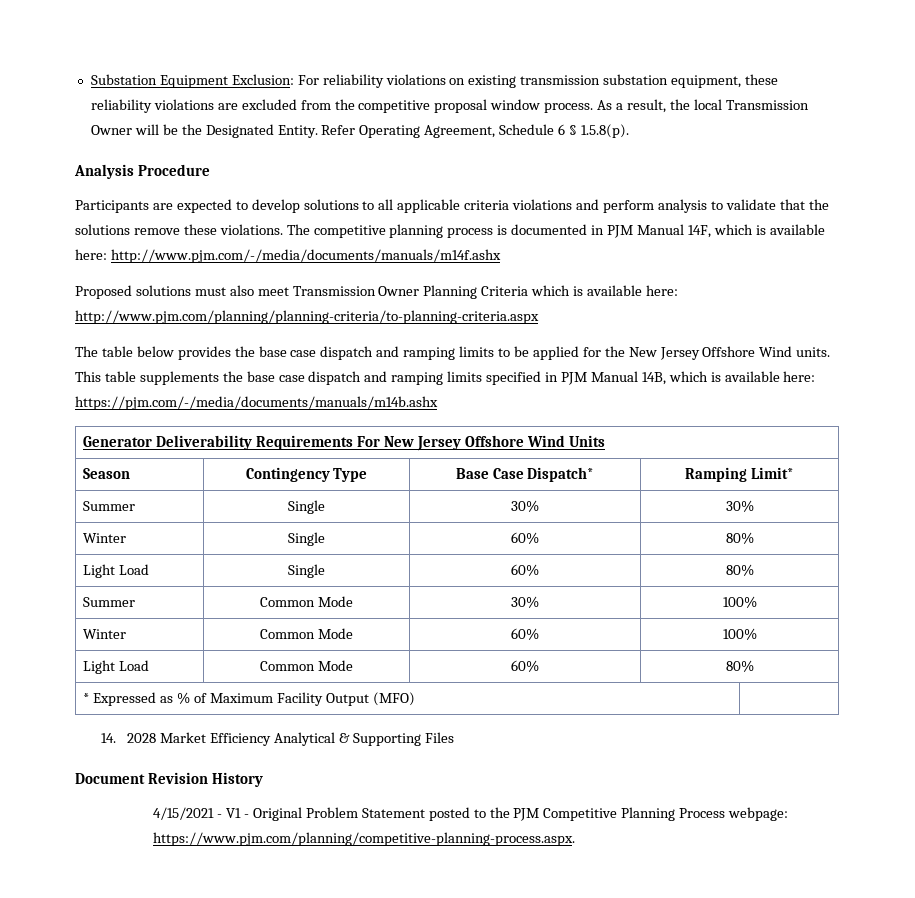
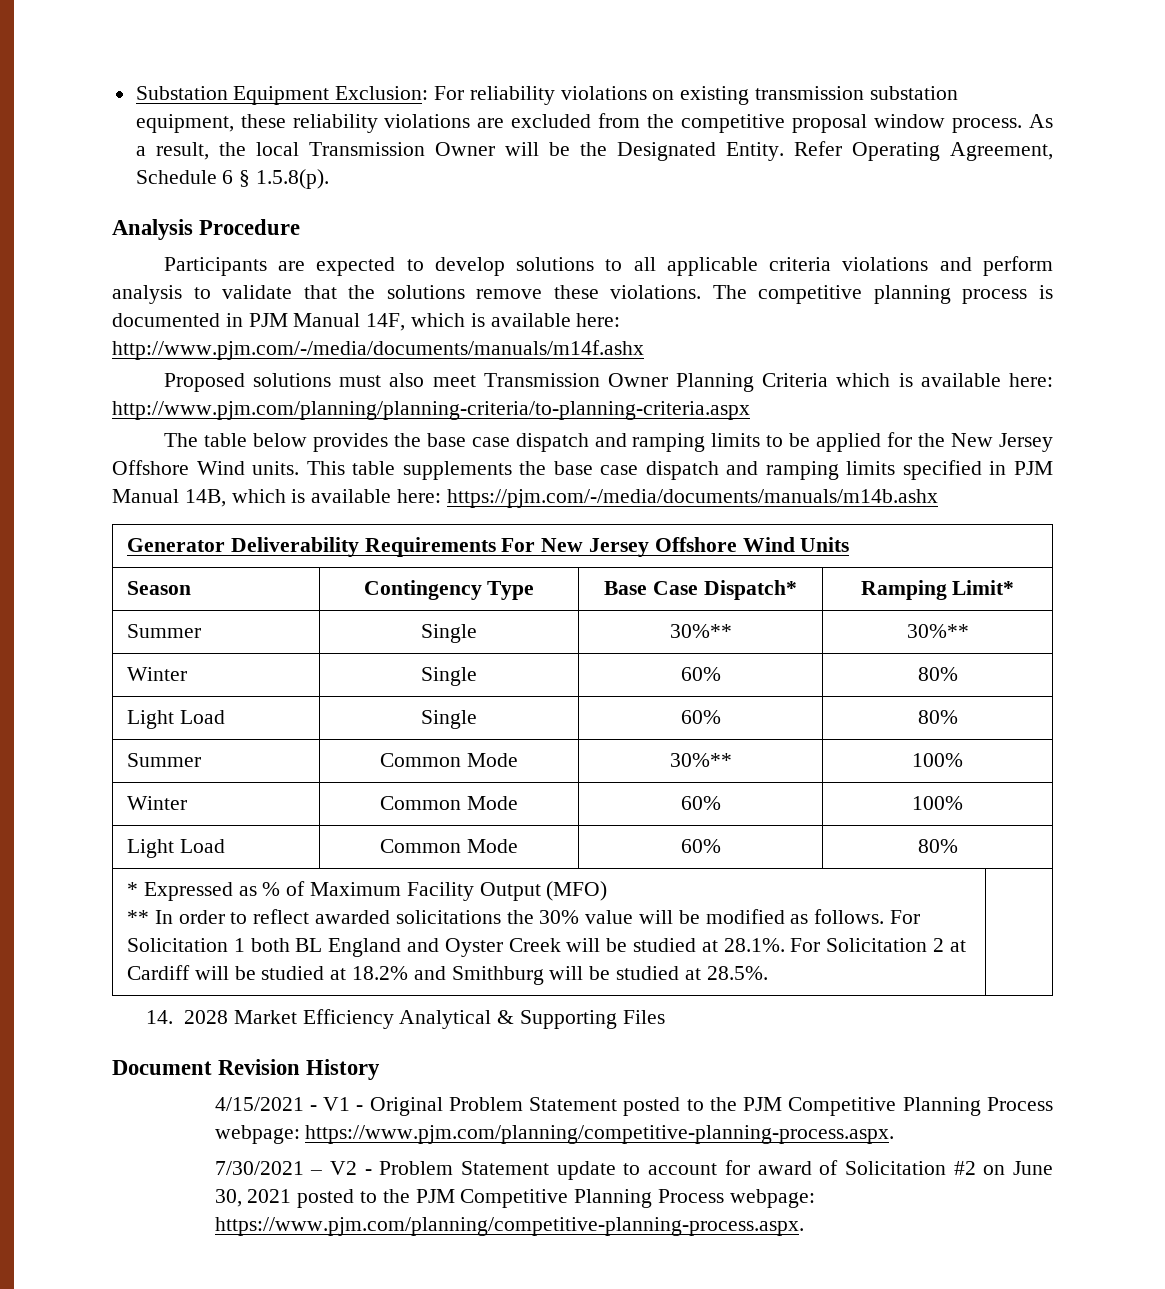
- Summer | Single | 30% | 30%
+ Summer | Single | 30%** | 30%**
- Summer | Common Mode | 30% | 100%
+ Summer | Common Mode | 30%** | 100%
+ ** In order to reflect awarded solicitations the 30% value will be modified as follows. For Solicitation 1 both BL England and Oyster Creek will be studied at 28.1%. For Solicitation 2 at Cardiff will be studied at 18.2% and Smithburg will be studied at 28.5%.
+ 7/30/2021 – V2 - Problem Statement update to account for award of Solicitation #2 on June 30, 2021 posted to the PJM Competitive Planning Process webpage: https://www.pjm.com/planning/competitive-planning-process.aspx.

